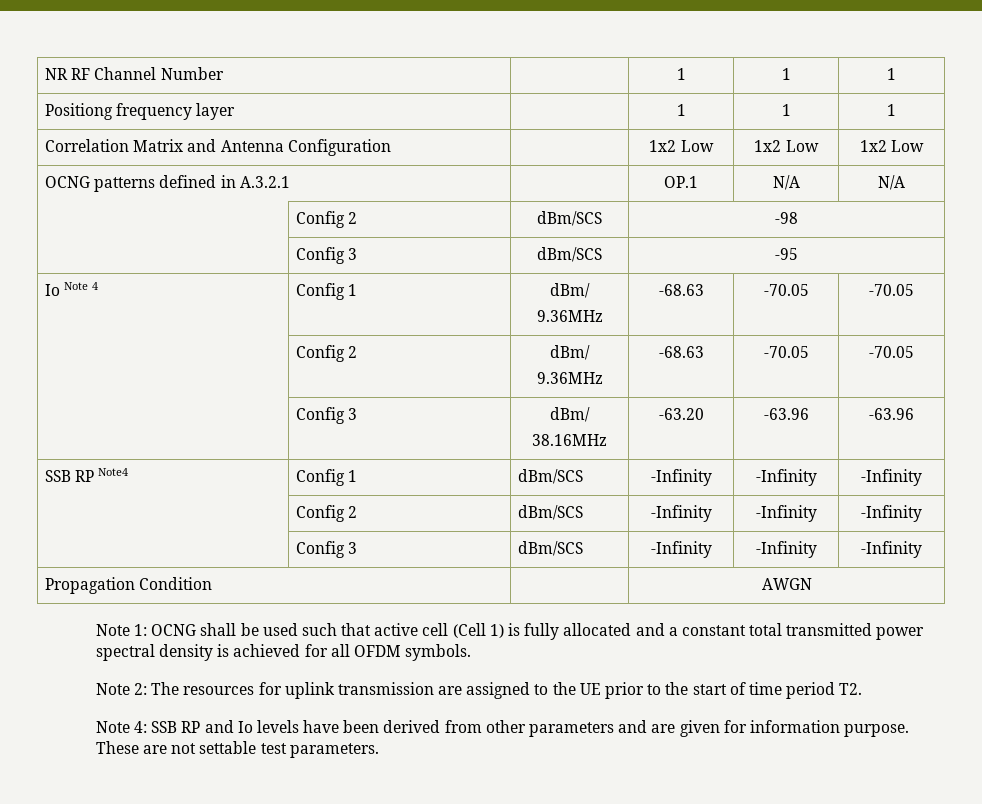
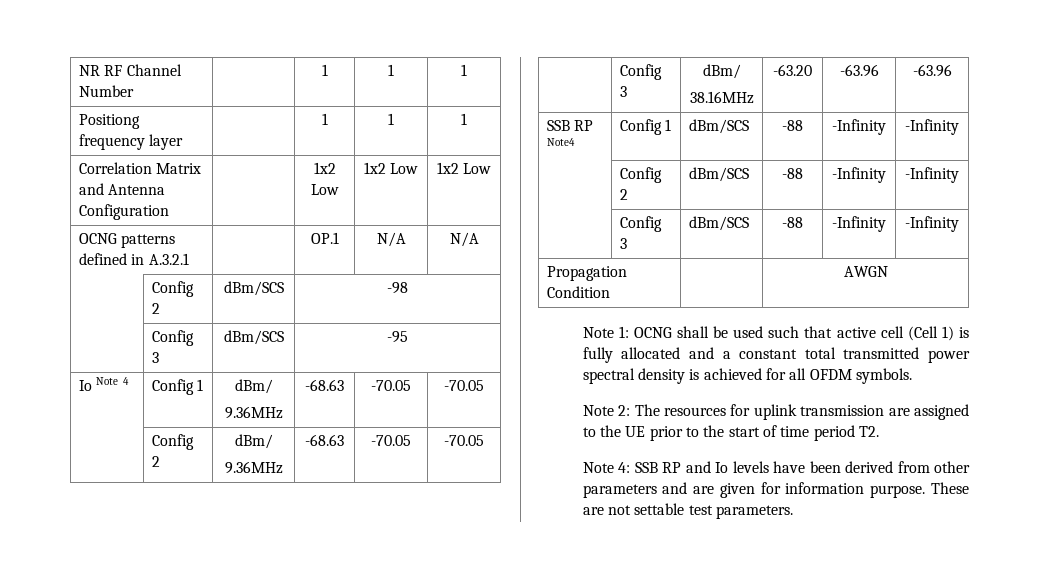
- SSB RP Note4 | Config 1 | dBm/SCS | -Infinity | -Infinity | -Infinity
+ SSB RP Note4 | Config 1 | dBm/SCS | -88 | -Infinity | -Infinity
- | Config 2 | dBm/SCS | -Infinity | -Infinity | -Infinity
+ | Config 2 | dBm/SCS | -88 | -Infinity | -Infinity
- | Config 3 | dBm/SCS | -Infinity | -Infinity | -Infinity
+ | Config 3 | dBm/SCS | -88 | -Infinity | -Infinity

